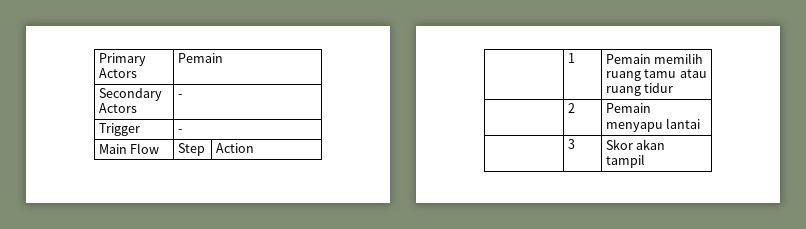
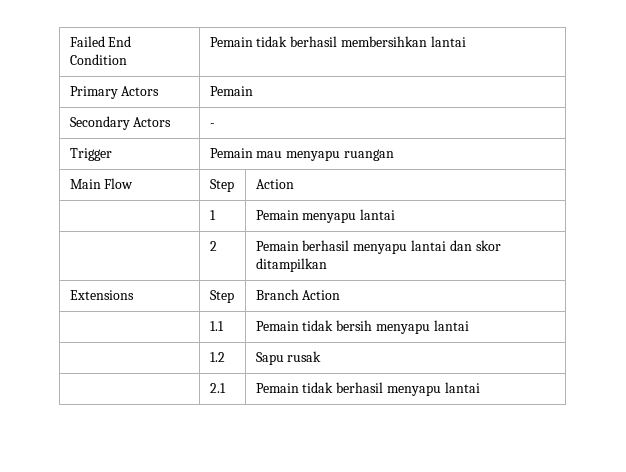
+ Failed End Condition | Pemain tidak berhasil membersihkan lantai
- Trigger | -
+ Trigger | Pemain mau menyapu ruangan
- | 1 | Pemain memilih ruang tamu atau ruang tidur
- | 2 | Pemain menyapu lantai
- | 3 | Skor akan tampil
+ | 1 | Pemain menyapu lantai
+ | 2 | Pemain berhasil menyapu lantai dan skor ditampilkan
+ Extensions | Step | Branch Action
+ | 1.1 | Pemain tidak bersih menyapu lantai
+ | 1.2 | Sapu rusak
+ | 2.1 | Pemain tidak berhasil menyapu lantai

